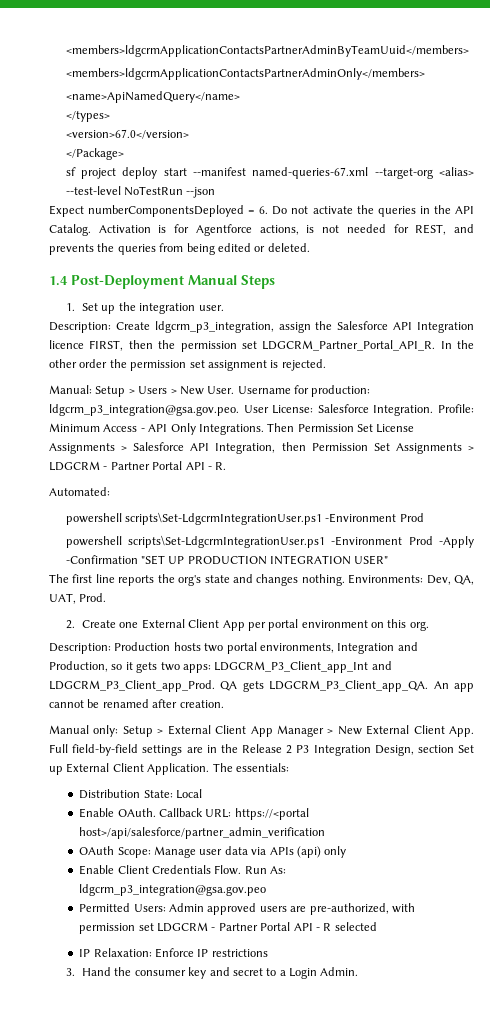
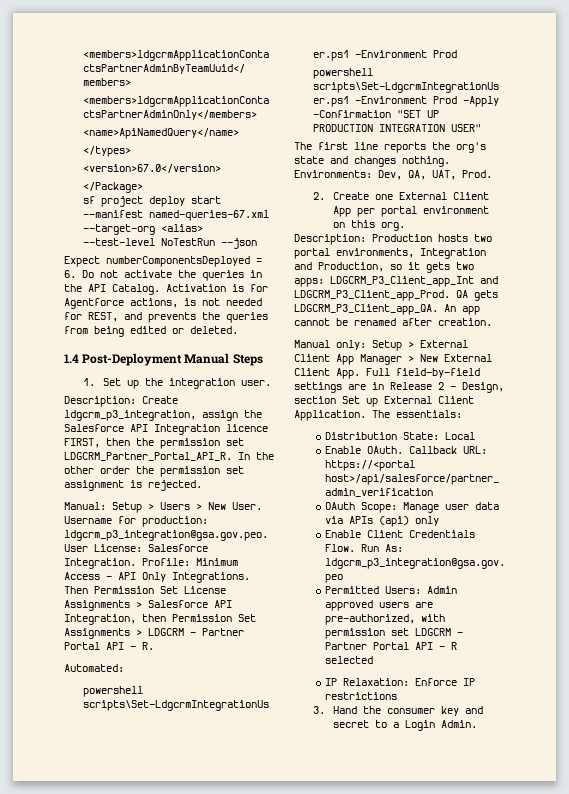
- Manual only: Setup > External Client App Manager > New External Client App. Full field-by-field settings are in the Release 2 P3 Integration Design, section Set up External Client Application.
+ Manual only: Setup > External Client App Manager > New External Client App. Full field-by-field settings are in Release 2 - Design, section Set up External Client Application.

